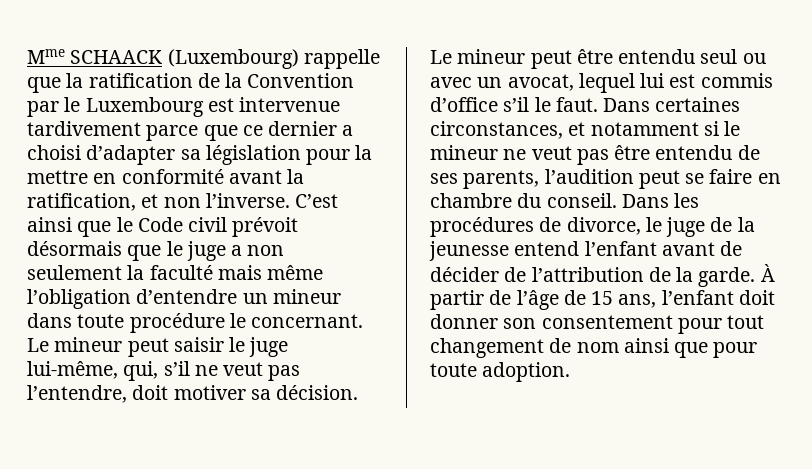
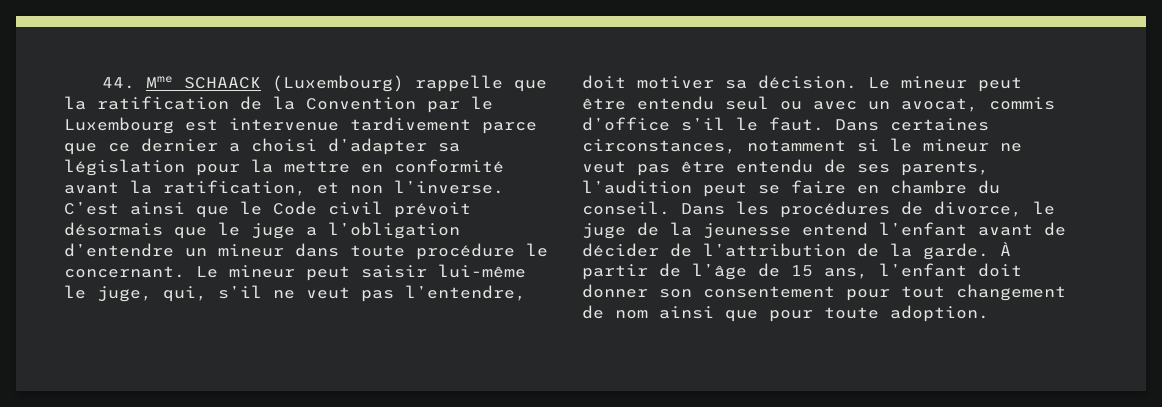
- Mme SCHAACK (Luxembourg) rappelle que la ratification de la Convention par le Luxembourg est intervenue tardivement parce que ce dernier a choisi d’adapter sa législation pour la mettre en conformité avant la ratification, et non l’inverse.
+ 44. Mme SCHAACK (Luxembourg) rappelle que la ratification de la Convention par le Luxembourg est intervenue tardivement parce que ce dernier a choisi d’adapter sa législation pour la mettre en conformité avant la ratification, et non l’inverse.
- C’est ainsi que le Code civil prévoit désormais que le juge a non seulement la faculté mais même l’obligation d’entendre un mineur dans toute procédure le concernant.
+ C’est ainsi que le Code civil prévoit désormais que le juge a l’obligation d’entendre un mineur dans toute procédure le concernant.
- Le mineur peut saisir le juge lui-même, qui, s’il ne veut pas l’entendre, doit motiver sa décision.
+ Le mineur peut saisir lui-même le juge, qui, s’il ne veut pas l’entendre, doit motiver sa décision.
- Le mineur peut être entendu seul ou avec un avocat, lequel lui est commis d’office s’il le faut.
+ Le mineur peut être entendu seul ou avec un avocat, commis d’office s’il le faut.
- Dans certaines circonstances, et notamment si le mineur ne veut pas être entendu de ses parents, l’audition peut se faire en chambre du conseil.
+ Dans certaines circonstances, notamment si le mineur ne veut pas être entendu de ses parents, l’audition peut se faire en chambre du conseil.

